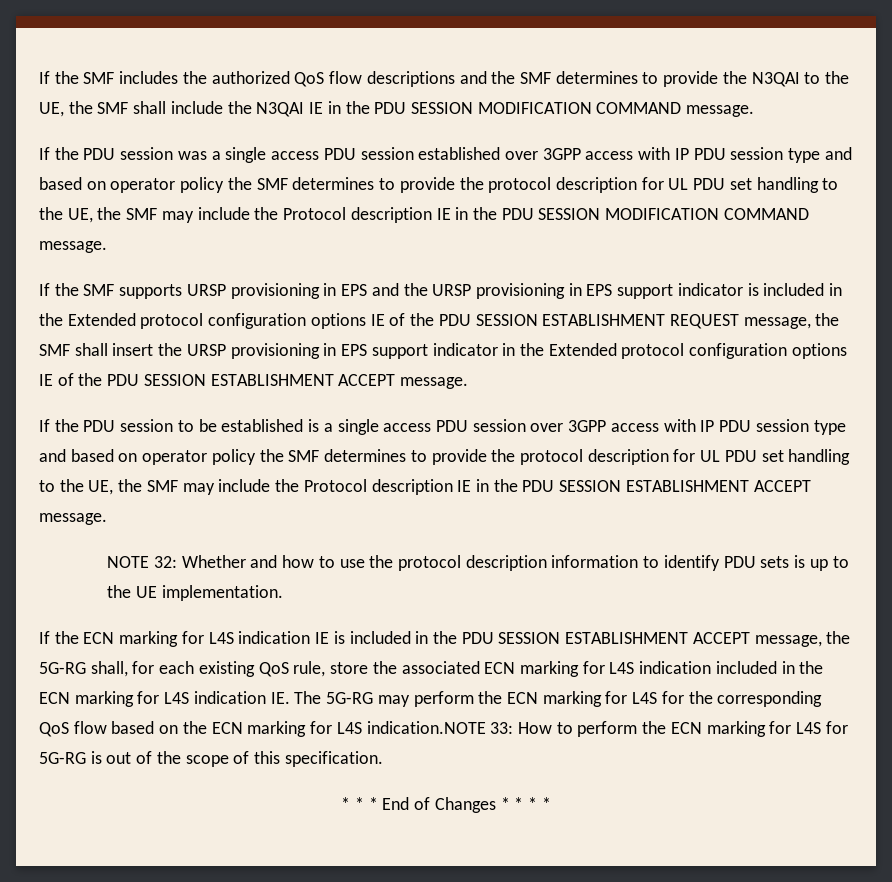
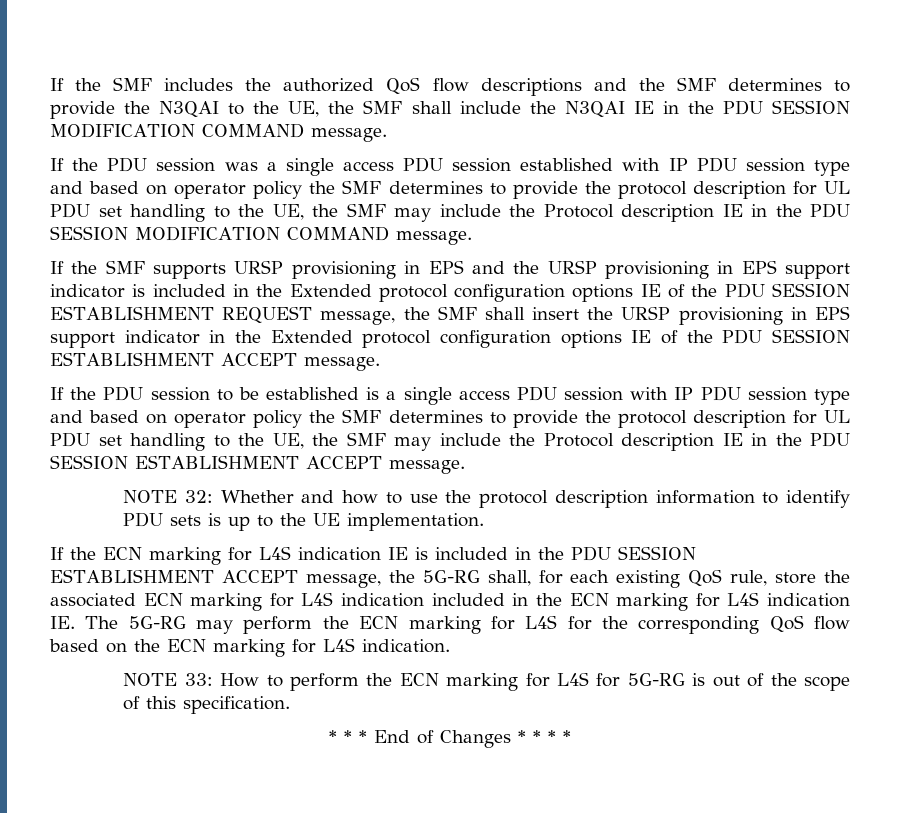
- If the PDU session was a single access PDU session established over 3GPP access with IP PDU session type and based on operator policy the SMF determines to provide the protocol description for UL PDU set handling to the UE, the SMF may include the Protocol description IE in the PDU SESSION MODIFICATION COMMAND message.
+ If the PDU session was a single access PDU session established with IP PDU session type and based on operator policy the SMF determines to provide the protocol description for UL PDU set handling to the UE, the SMF may include the Protocol description IE in the PDU SESSION MODIFICATION COMMAND message.
- If the PDU session to be established is a single access PDU session over 3GPP access with IP PDU session type and based on operator policy the SMF determines to provide the protocol description for UL PDU set handling to the UE, the SMF may include the Protocol description IE in the PDU SESSION ESTABLISHMENT ACCEPT message.
+ If the PDU session to be established is a single access PDU session with IP PDU session type and based on operator policy the SMF determines to provide the protocol description for UL PDU set handling to the UE, the SMF may include the Protocol description IE in the PDU SESSION ESTABLISHMENT ACCEPT message.
- If the ECN marking for L4S indication IE is included in the PDU SESSION ESTABLISHMENT ACCEPT message, the 5G-RG shall, for each existing QoS rule, store the associated ECN marking for L4S indication included in the ECN marking for L4S indication IE. The 5G-RG may perform the ECN marking for L4S for the corresponding QoS flow based on the ECN marking for L4S indication.NOTE 33:
+ If the ECN marking for L4S indication IE is included in the PDU SESSION ESTABLISHMENT ACCEPT message, the 5G-RG shall, for each existing QoS rule, store the associated ECN marking for L4S indication included in the ECN marking for L4S indication IE. The 5G-RG may perform the ECN marking for L4S for the corresponding QoS flow based on the ECN marking for L4S indication.
+ NOTE 33:

